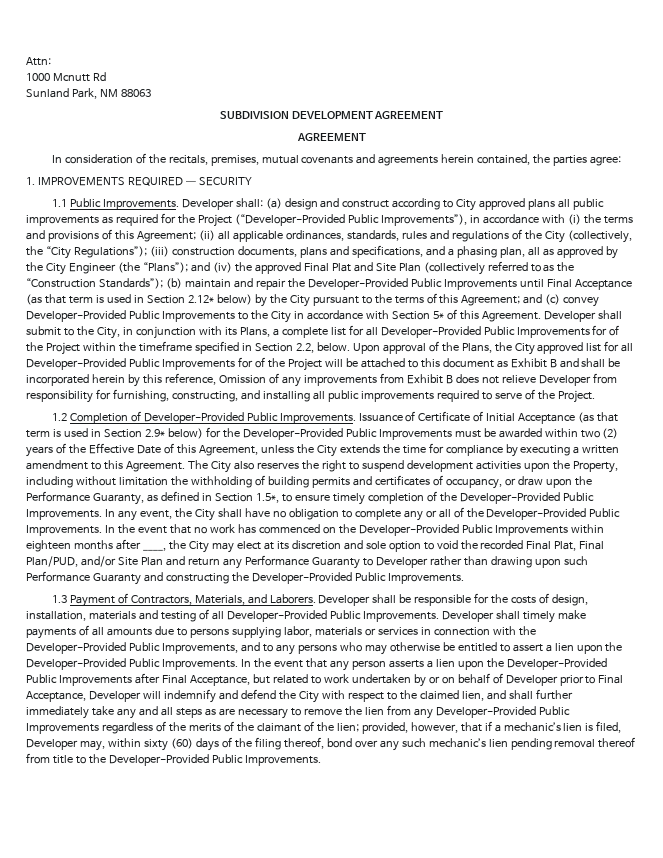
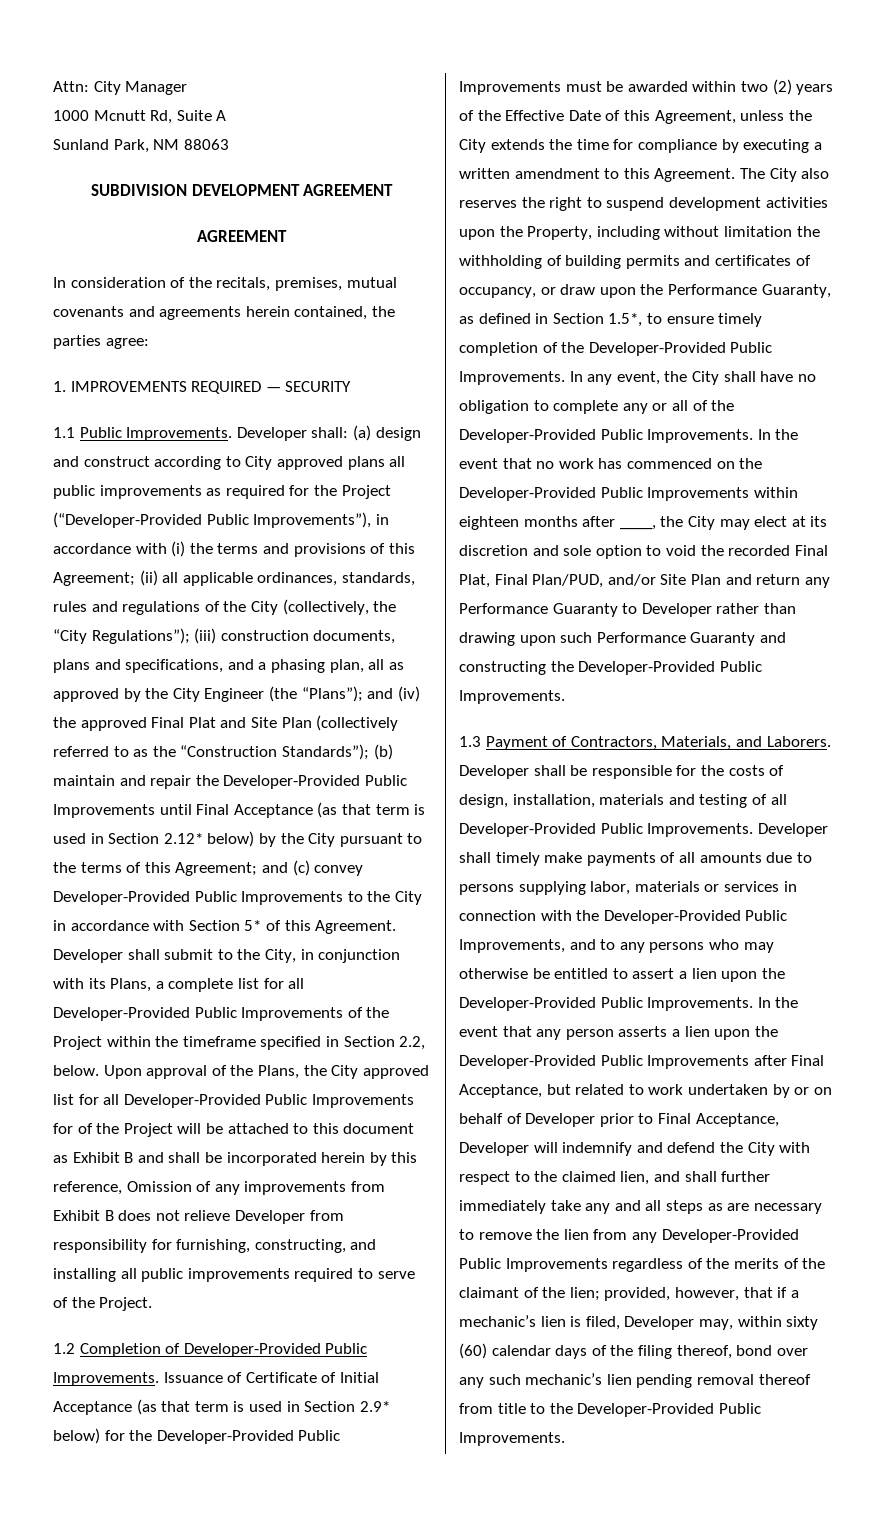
- Attn:
+ Attn: City Manager
- 1000 Mcnutt Rd
+ 1000 Mcnutt Rd, Suite A
- Developer shall submit to the City, in conjunction with its Plans, a complete list for all Developer-Provided Public Improvements for of the Project within the timeframe specified in Section 2.2, below.
+ Developer shall submit to the City, in conjunction with its Plans, a complete list for all Developer-Provided Public Improvements of the Project within the timeframe specified in Section 2.2, below.
- provided, however, that if a mechanic’s lien is filed, Developer may, within sixty (60) days of the filing thereof, bond over any such mechanic’s lien pending removal thereof from title to the Developer-Provided Public Improvements.
+ provided, however, that if a mechanic’s lien is filed, Developer may, within sixty (60) calendar days of the filing thereof, bond over any such mechanic’s lien pending removal thereof from title to the Developer-Provided Public Improvements.

